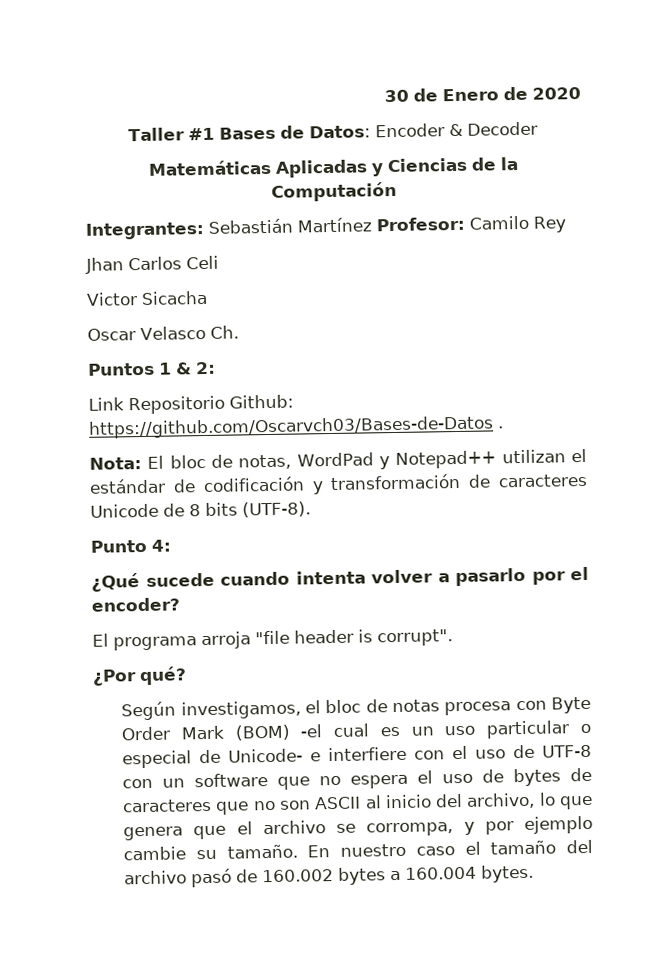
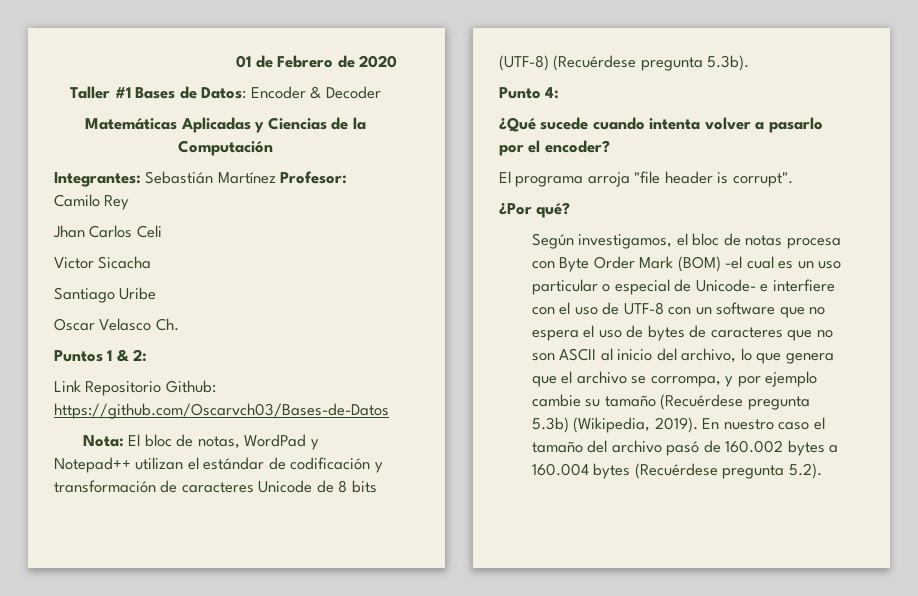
- 30 de Enero de 2020
+ 01 de Febrero de 2020
+ Santiago Uribe
- Link Repositorio Github: https://github.com/Oscarvch03/Bases-de-Datos .
+ Link Repositorio Github: https://github.com/Oscarvch03/Bases-de-Datos
- Nota: El bloc de notas, WordPad y Notepad++ utilizan el estándar de codificación y transformación de caracteres Unicode de 8 bits (UTF-8).
+ Nota: El bloc de notas, WordPad y Notepad++ utilizan el estándar de codificación y transformación de caracteres Unicode de 8 bits (UTF-8) (Recuérdese pregunta 5.3b).
- Según investigamos, el bloc de notas procesa con Byte Order Mark (BOM) -el cual es un uso particular o especial de Unicode- e interfiere con el uso de UTF-8 con un software que no espera el uso de bytes de caracteres que no son ASCII al inicio del archivo, lo que genera que el archivo se corrompa, y por ejemplo cambie su tamaño.
+ Según investigamos, el bloc de notas procesa con Byte Order Mark (BOM) -el cual es un uso particular o especial de Unicode- e interfiere con el uso de UTF-8 con un software que no espera el uso de bytes de caracteres que no son ASCII al inicio del archivo, lo que genera que el archivo se corrompa, y por ejemplo cambie su tamaño (Recuérdese pregunta 5.3b) (Wikipedia, 2019).
- En nuestro caso el tamaño del archivo pasó de 160.002 bytes a 160.004 bytes.
+ En nuestro caso el tamaño del archivo pasó de 160.002 bytes a 160.004 bytes (Recuérdese pregunta 5.2).

